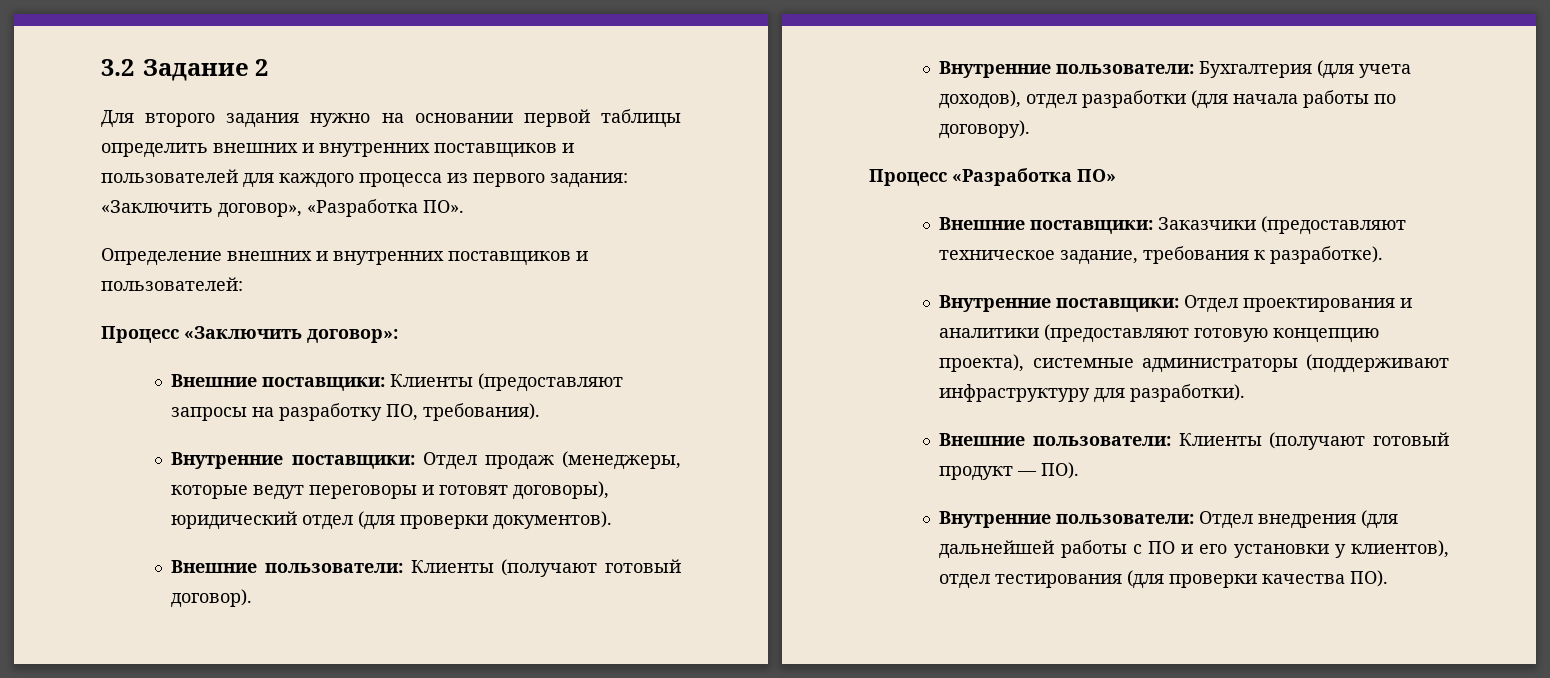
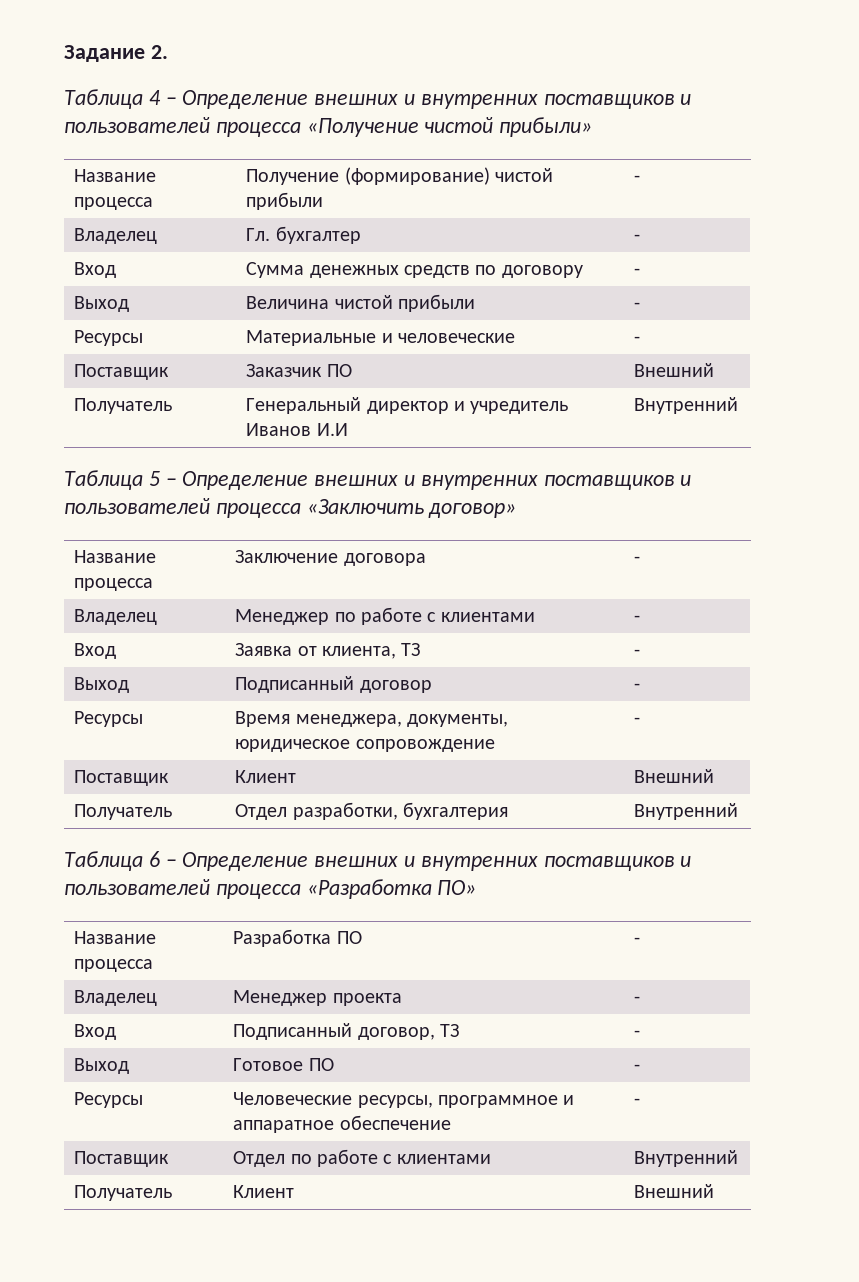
- 3.2 Задание 2
- Для второго задания нужно на основании первой таблицы определить внешних и внутренних поставщиков и пользователей для каждого процесса из первого задания: «Заключить договор», «Разработка ПО».
- Определение внешних и внутренних поставщиков и пользователей:
- Процесс «Заключить договор»:
- Внешние поставщики: Клиенты (предоставляют запросы на разработку ПО, требования).
- Внутренние поставщики: Отдел продаж (менеджеры, которые ведут переговоры и готовят договоры), юридический отдел (для проверки документов).
- Внешние пользователи: Клиенты (получают готовый договор).
- Внутренние пользователи: Бухгалтерия (для учета доходов), отдел разработки (для начала работы по договору).
- Процесс «Разработка ПО»
- Внешние поставщики: Заказчики (предоставляют техническое задание, требования к разработке).
- Внутренние поставщики: Отдел проектирования и аналитики (предоставляют готовую концепцию проекта), системные администраторы (поддерживают инфраструктуру для разработки).
- Внешние пользователи: Клиенты (получают готовый продукт — ПО).
- Внутренние пользователи: Отдел внедрения (для дальнейшей работы с ПО и его установки у клиентов), отдел тестирования (для проверки качества ПО).
+ Задание 2.
+ Таблица 4 – Определение внешних и внутренних поставщиков и пользователей процесса «Получение чистой прибыли»
+ Название процесса | Получение (формирование) чистой прибыли | -
+ Владелец | Гл. бухгалтер | -
+ Вход | Сумма денежных средств по договору | -
+ Выход | Величина чистой прибыли | -
+ Ресурсы | Материальные и человеческие | -
+ Поставщик | Заказчик ПО | Внешний
+ Получатель | Генеральный директор и учредитель Иванов И.И | Внутренний
+ Таблица 5 – Определение внешних и внутренних поставщиков и пользователей процесса «Заключить договор»
+ Название процесса | Заключение договора | -
+ Владелец | Менеджер по работе с клиентами | -
+ Вход | Заявка от клиента, ТЗ | -
+ Выход | Подписанный договор | -
+ Ресурсы | Время менеджера, документы, юридическое сопровождение | -
+ Поставщик | Клиент | Внешний
+ Получатель | Отдел разработки, бухгалтерия | Внутренний
+ Таблица 6 – Определение внешних и внутренних поставщиков и пользователей процесса «Разработка ПО»
+ Название процесса | Разработка ПО | -
+ Владелец | Менеджер проекта | -
+ Вход | Подписанный договор, ТЗ | -
+ Выход | Готовое ПО | -
+ Ресурсы | Человеческие ресурсы, программное и аппаратное обеспечение | -
+ Поставщик | Отдел по работе с клиентами | Внутренний
+ Получатель | Клиент | Внешний

